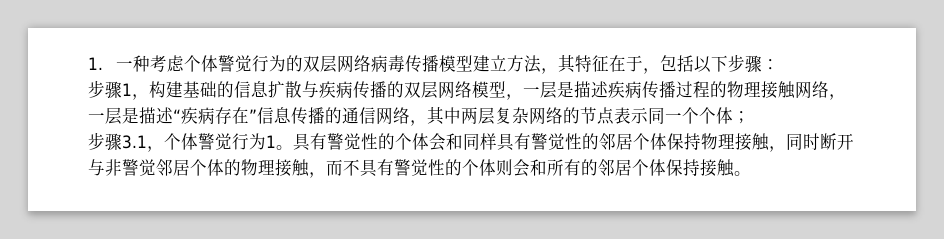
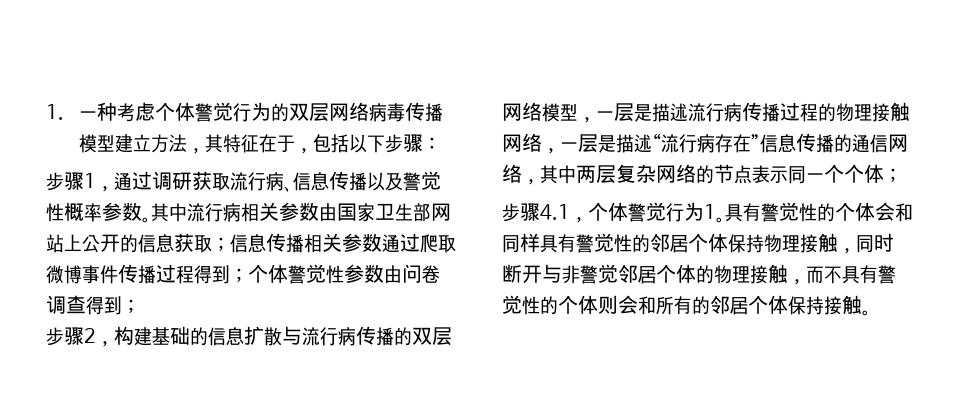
- 步骤1，构建基础的信息扩散与疾病传播的双层网络模型，一层是描述疾病传播过程的物理接触网络，一层是描述“疾病存在”信息传播的通信网络，其中两层复杂网络的节点表示同一个个体；
+ 步骤1，通过调研获取流行病、信息传播以及警觉性概率参数。其中流行病相关参数由国家卫生部网站上公开的信息获取；信息传播相关参数通过爬取微博事件传播过程得到；个体警觉性参数由问卷调查得到；
+ 步骤2，构建基础的信息扩散与流行病传播的双层网络模型，一层是描述流行病传播过程的物理接触网络，一层是描述“流行病存在”信息传播的通信网络，其中两层复杂网络的节点表示同一个个体；
- 步骤3.1，个体警觉行为1。
+ 步骤4.1，个体警觉行为1。

